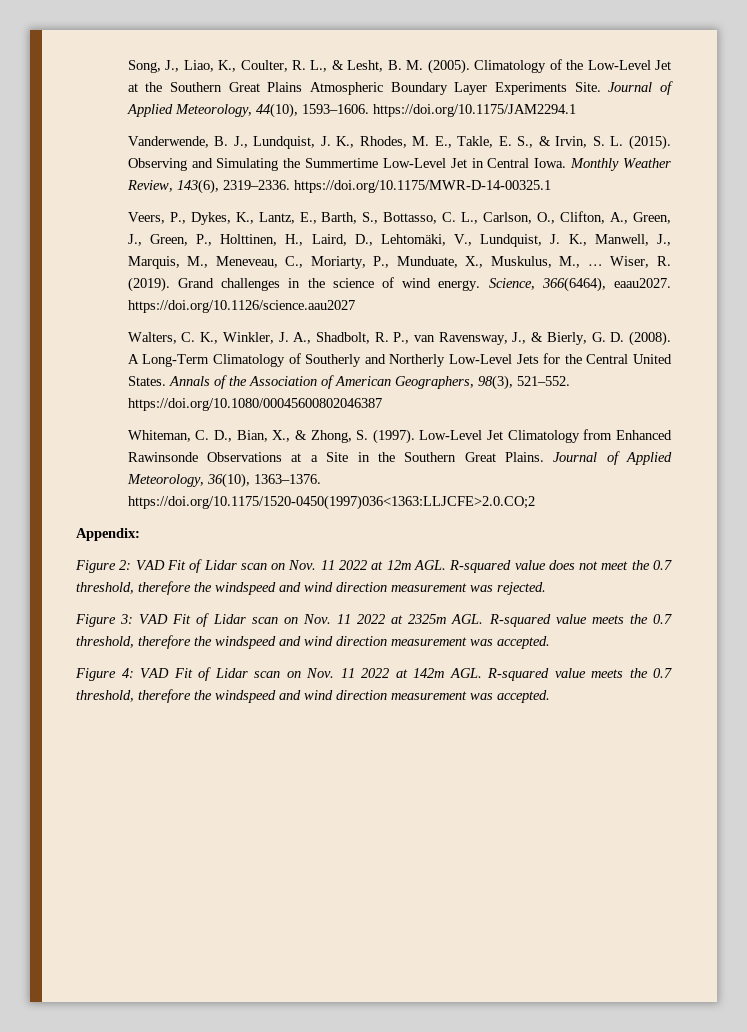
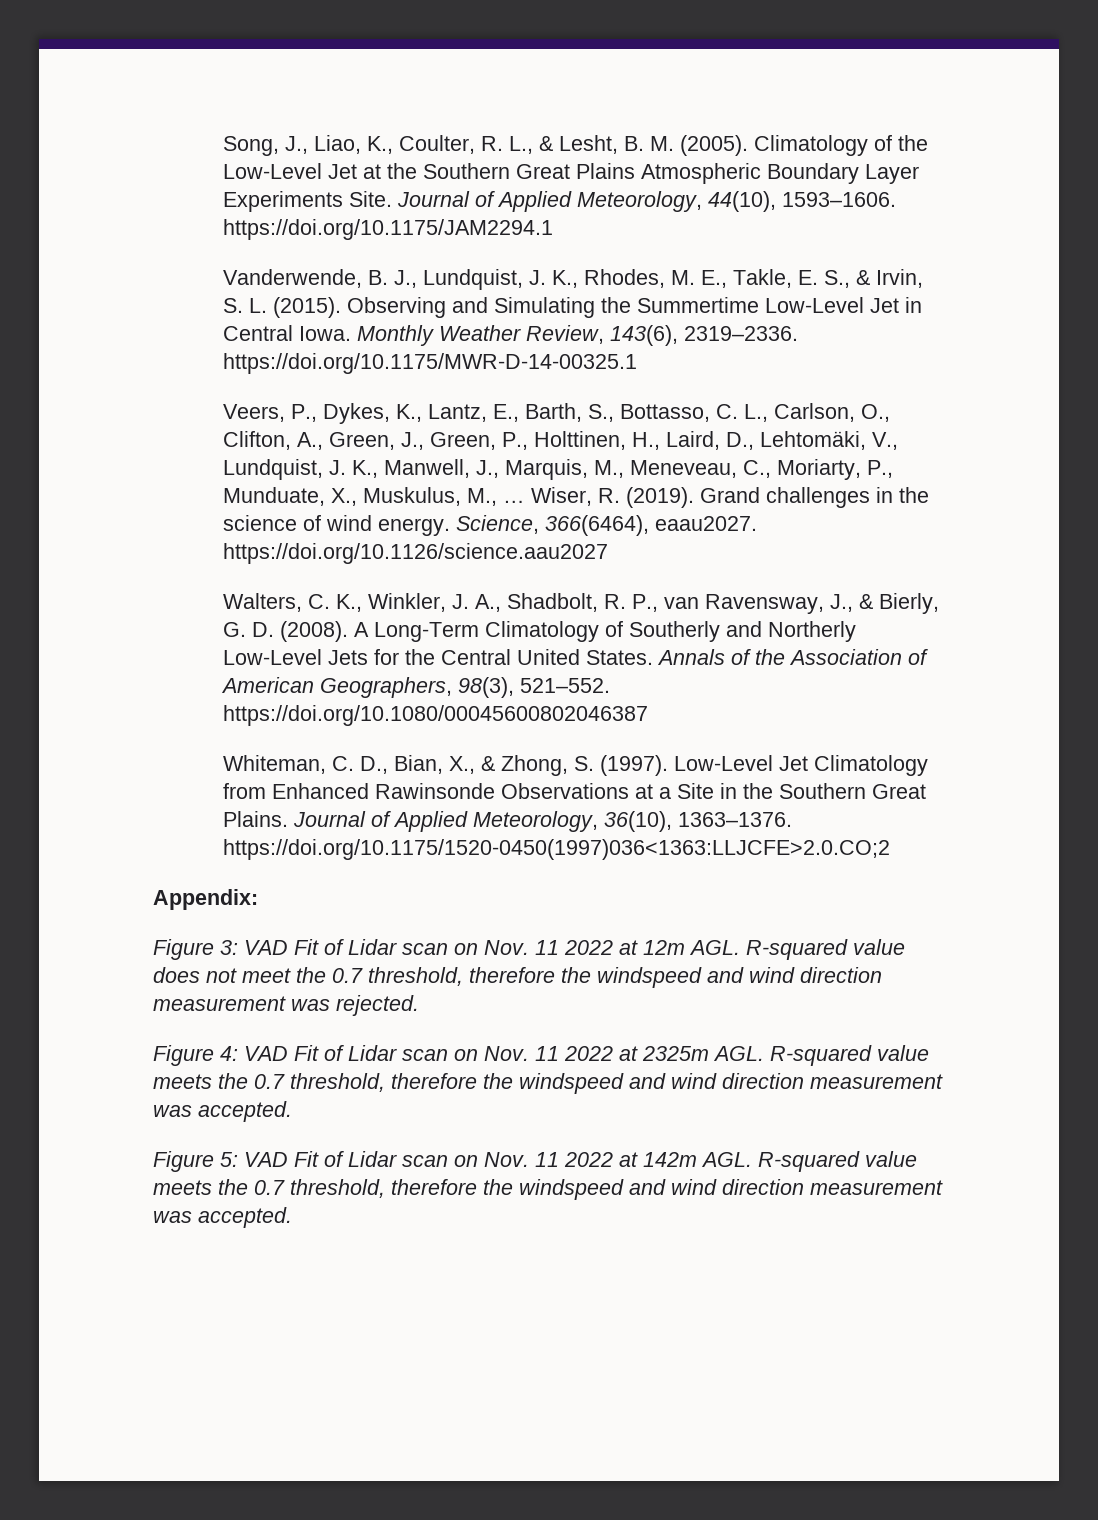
- Figure 2: VAD Fit of Lidar scan on Nov. 11 2022 at 12m AGL. R-squared value does not meet the 0.7 threshold, therefore the windspeed and wind direction measurement was rejected.
+ Figure 3: VAD Fit of Lidar scan on Nov. 11 2022 at 12m AGL. R-squared value does not meet the 0.7 threshold, therefore the windspeed and wind direction measurement was rejected.
- Figure 3: VAD Fit of Lidar scan on Nov. 11 2022 at 2325m AGL. R-squared value meets the 0.7 threshold, therefore the windspeed and wind direction measurement was accepted.
+ Figure 4: VAD Fit of Lidar scan on Nov. 11 2022 at 2325m AGL. R-squared value meets the 0.7 threshold, therefore the windspeed and wind direction measurement was accepted.
- Figure 4: VAD Fit of Lidar scan on Nov. 11 2022 at 142m AGL. R-squared value meets the 0.7 threshold, therefore the windspeed and wind direction measurement was accepted.
+ Figure 5: VAD Fit of Lidar scan on Nov. 11 2022 at 142m AGL. R-squared value meets the 0.7 threshold, therefore the windspeed and wind direction measurement was accepted.

